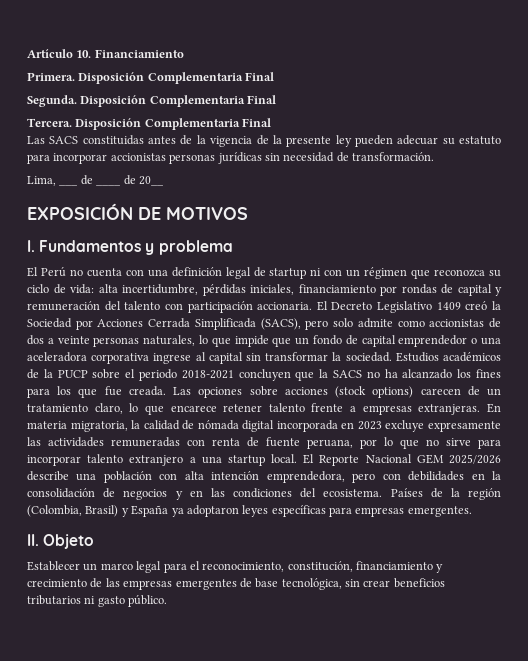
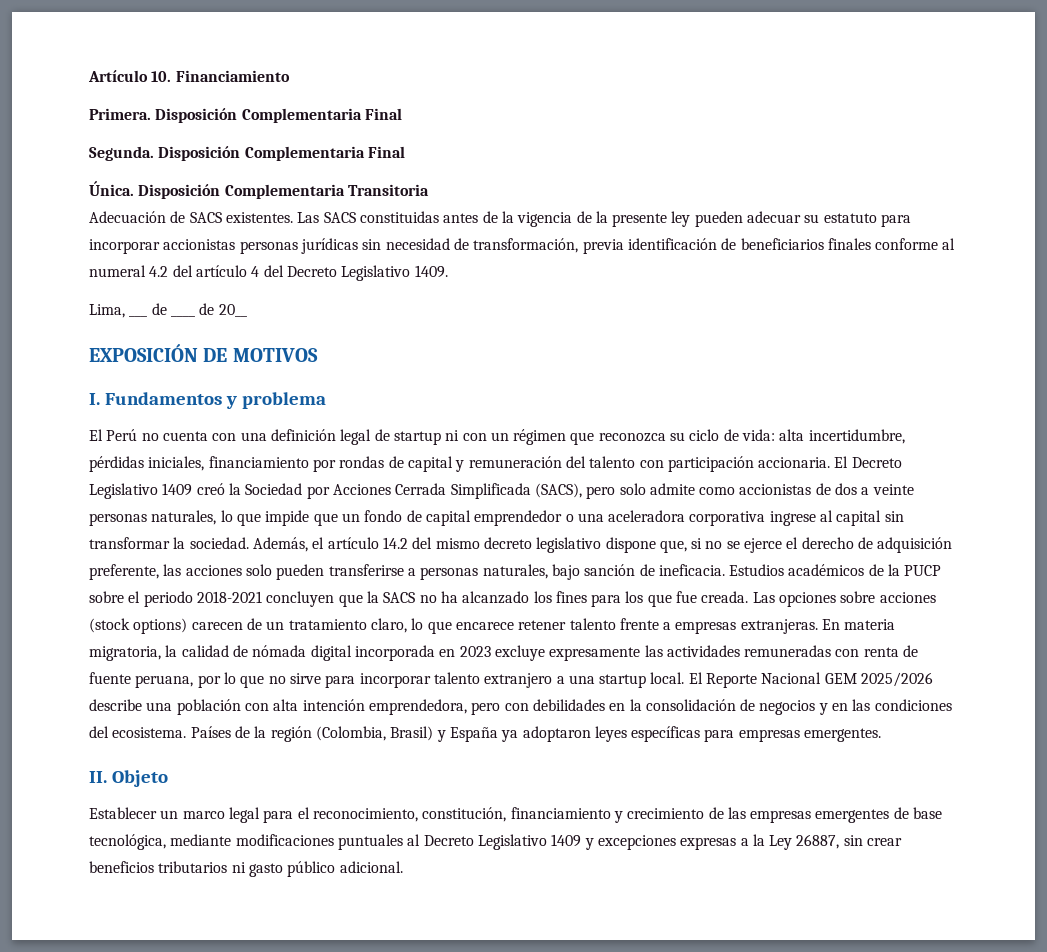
- Tercera. Disposición Complementaria Final
- Las SACS constituidas antes de la vigencia de la presente ley pueden adecuar su estatuto para incorporar accionistas personas jurídicas sin necesidad de transformación.
+ Única. Disposición Complementaria Transitoria
+ Adecuación de SACS existentes. Las SACS constituidas antes de la vigencia de la presente ley pueden adecuar su estatuto para incorporar accionistas personas jurídicas sin necesidad de transformación, previa identificación de beneficiarios finales conforme al numeral 4.2 del artículo 4 del Decreto Legislativo 1409.
+ Además, el artículo 14.2 del mismo decreto legislativo dispone que, si no se ejerce el derecho de adquisición preferente, las acciones solo pueden transferirse a personas naturales, bajo sanción de ineficacia.
- Establecer un marco legal para el reconocimiento, constitución, financiamiento y crecimiento de las empresas emergentes de base tecnológica, sin crear beneficios tributarios ni gasto público.
+ Establecer un marco legal para el reconocimiento, constitución, financiamiento y crecimiento de las empresas emergentes de base tecnológica, mediante modificaciones puntuales al Decreto Legislativo 1409 y excepciones expresas a la Ley 26887, sin crear beneficios tributarios ni gasto público adicional.

